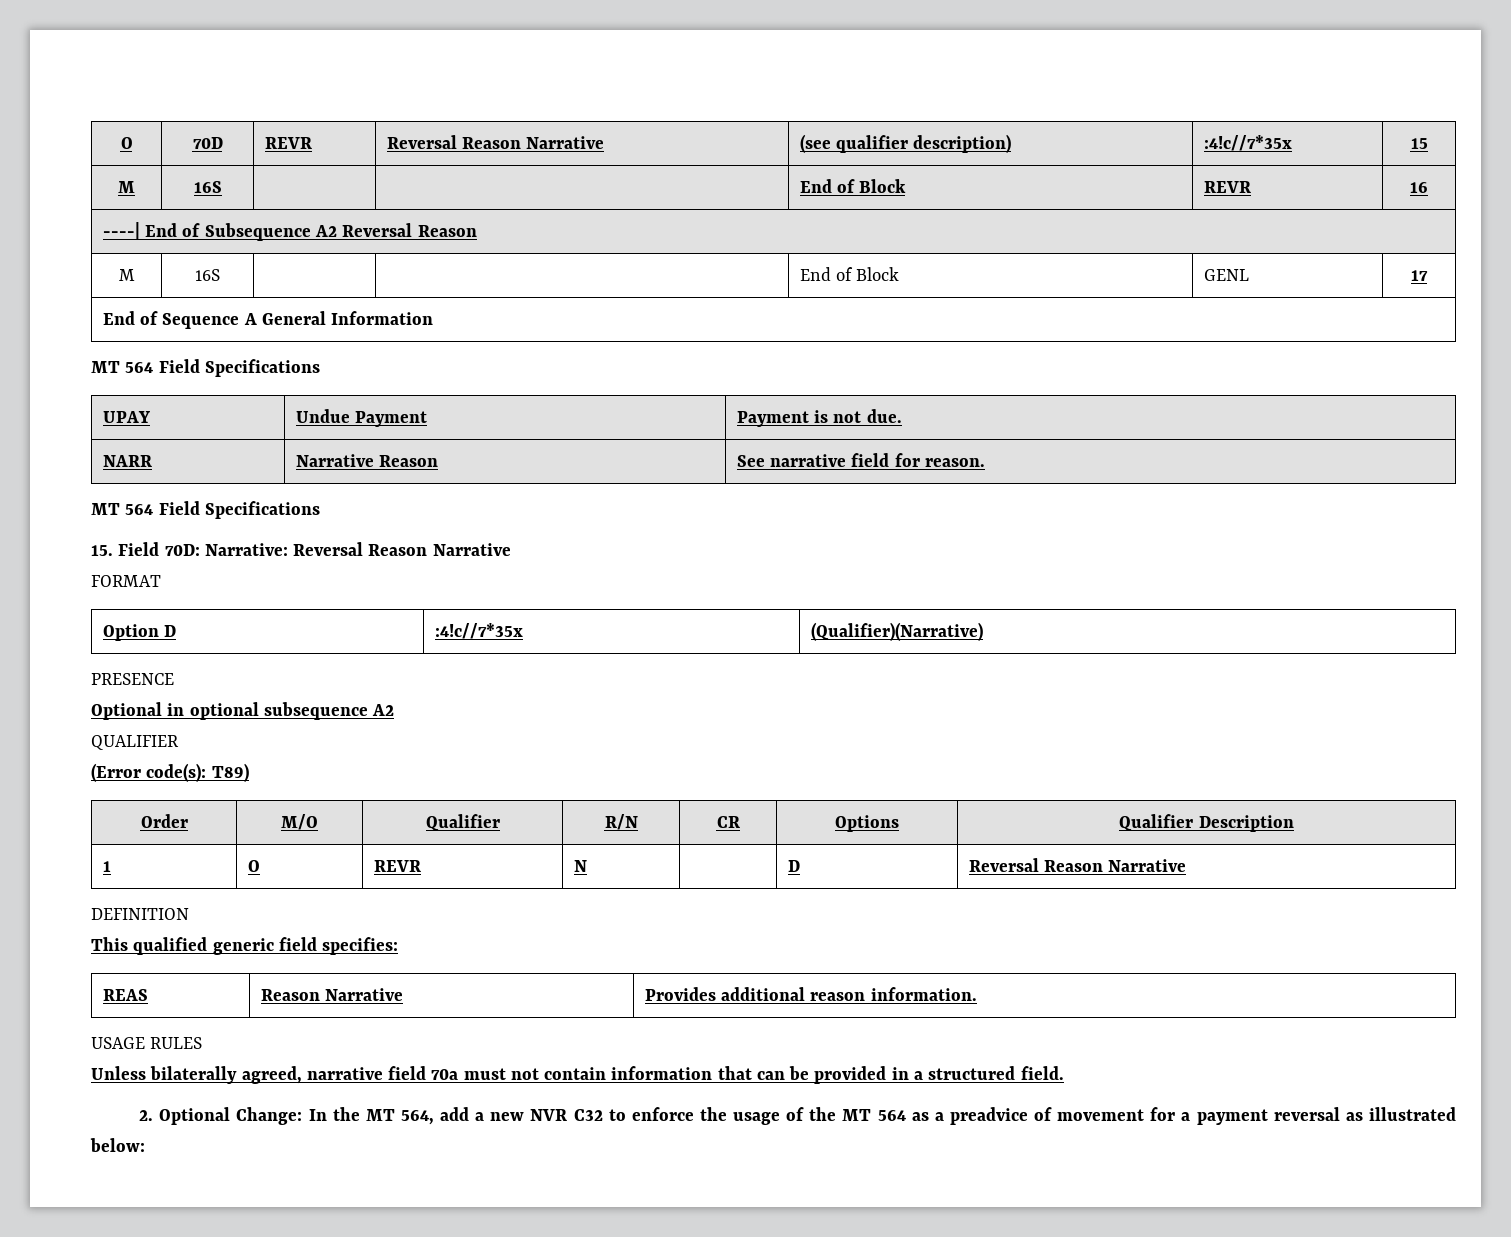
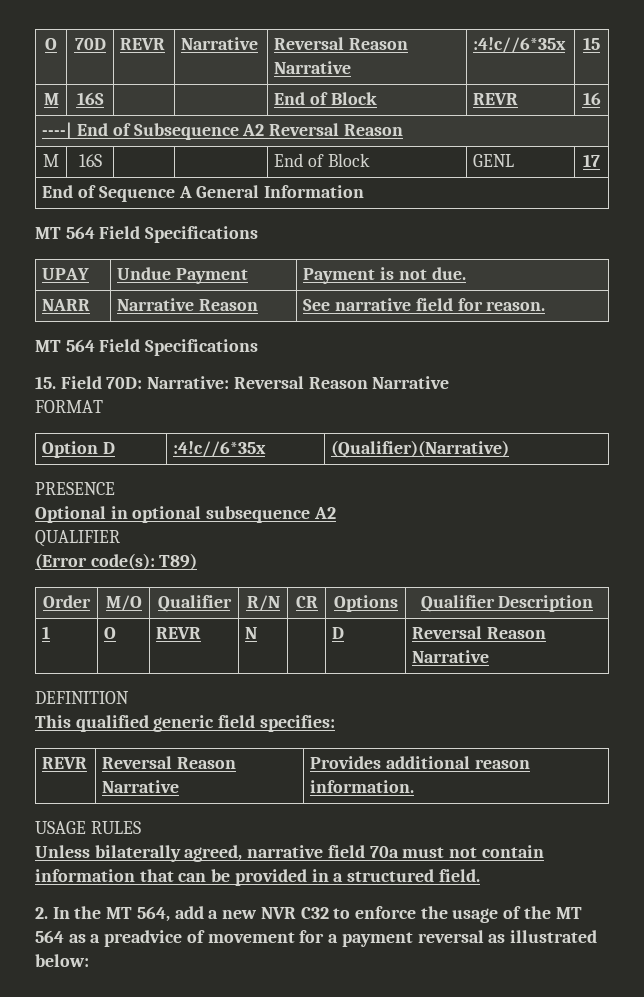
- O | 70D | REVR | Reversal Reason Narrative | (see qualifier description) | :4!c//7*35x | 15
+ O | 70D | REVR | Narrative | Reversal Reason Narrative | :4!c//6*35x | 15
- Option D | :4!c//7*35x | (Qualifier)(Narrative)
+ Option D | :4!c//6*35x | (Qualifier)(Narrative)
- REAS | Reason Narrative | Provides additional reason information.
+ REVR | Reversal Reason Narrative | Provides additional reason information.
- 2. Optional Change: In the MT 564, add a new NVR C32 to enforce the usage of the MT 564 as a preadvice of movement for a payment reversal as illustrated below:
+ 2. In the MT 564, add a new NVR C32 to enforce the usage of the MT 564 as a preadvice of movement for a payment reversal as illustrated below:

